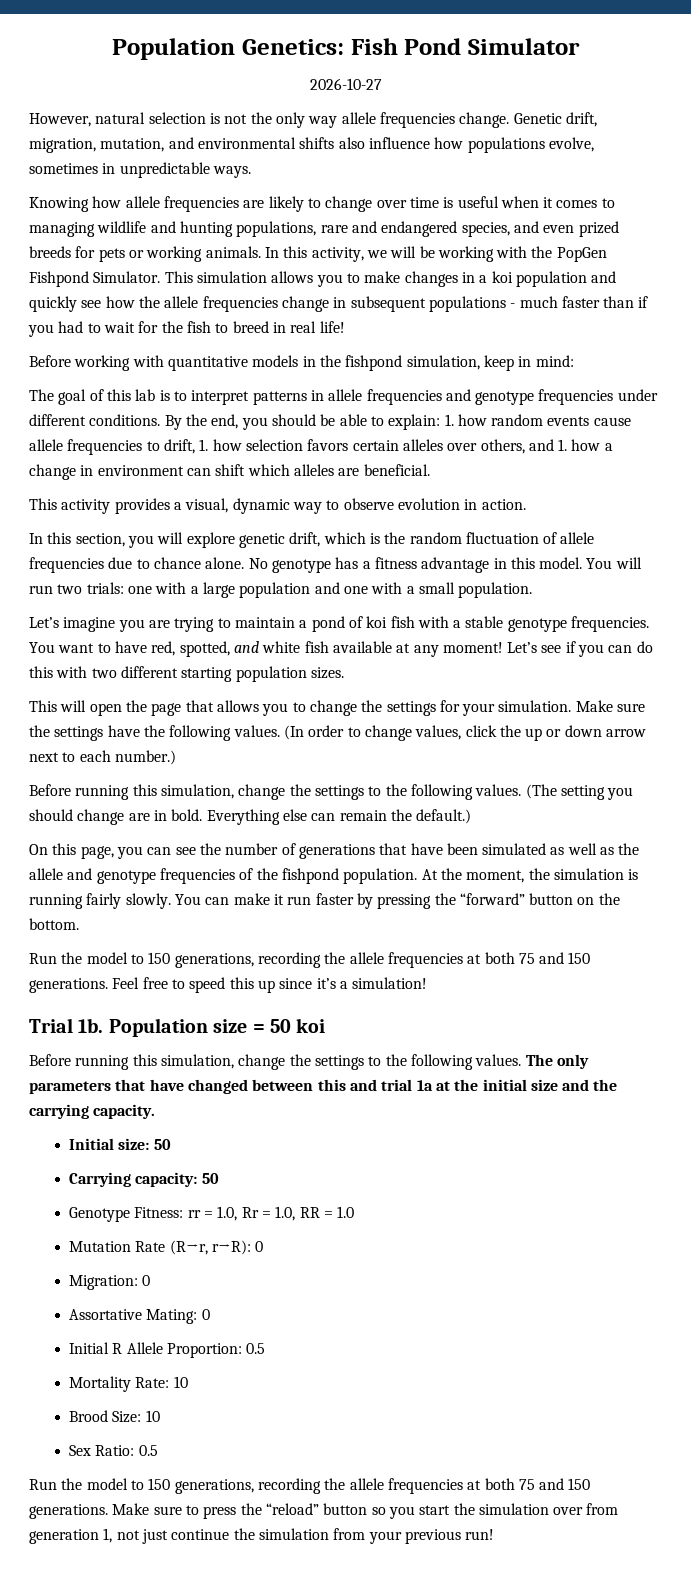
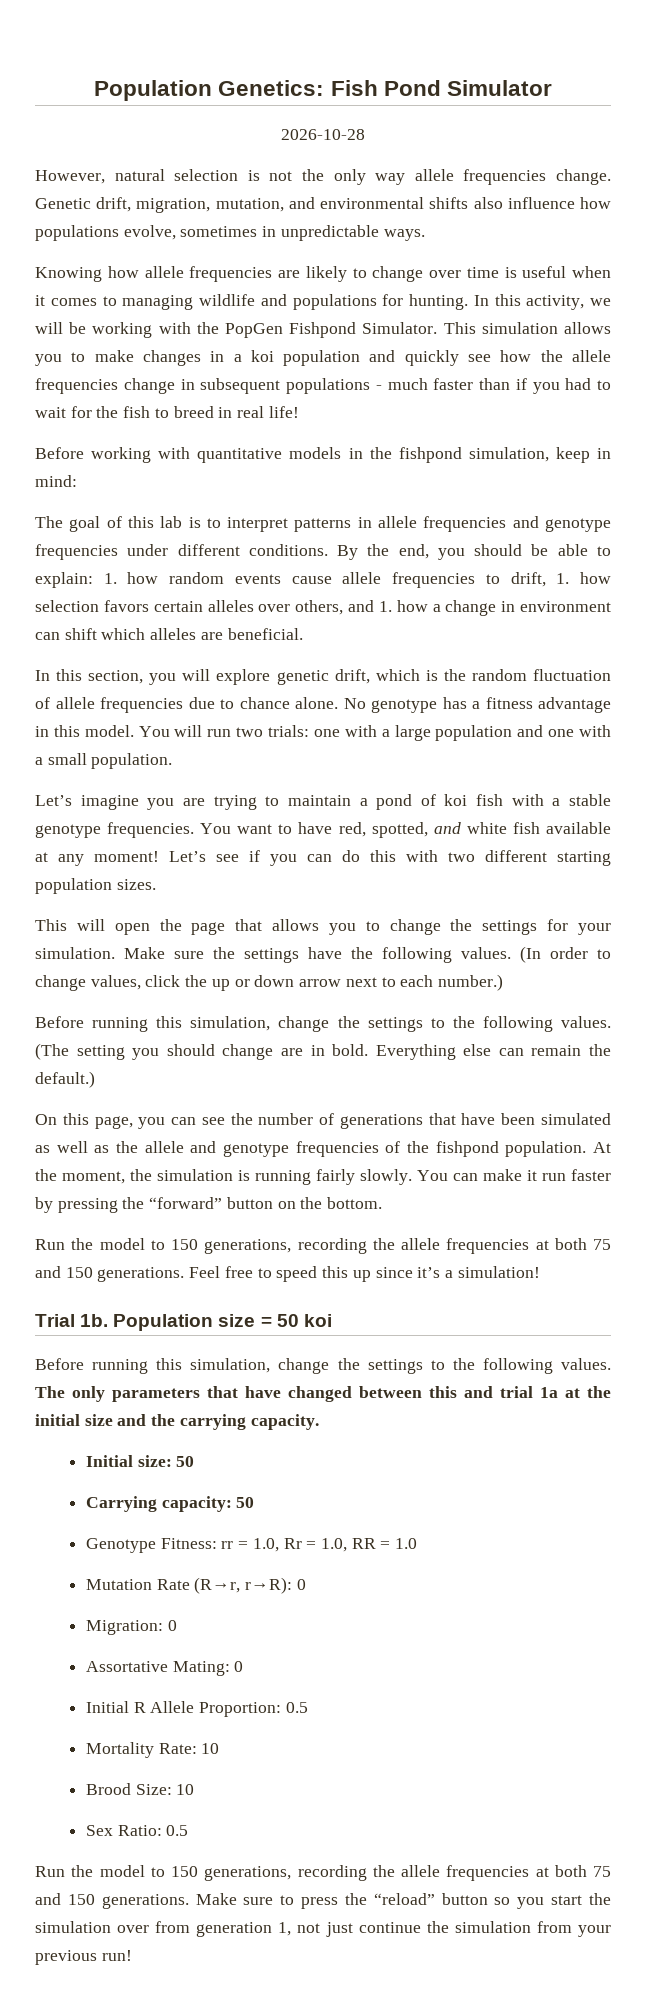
- 2026-10-27
+ 2026-10-28
- Knowing how allele frequencies are likely to change over time is useful when it comes to managing wildlife and hunting populations, rare and endangered species, and even prized breeds for pets or working animals.
+ Knowing how allele frequencies are likely to change over time is useful when it comes to managing wildlife and populations for hunting.
- This activity provides a visual, dynamic way to observe evolution in action.

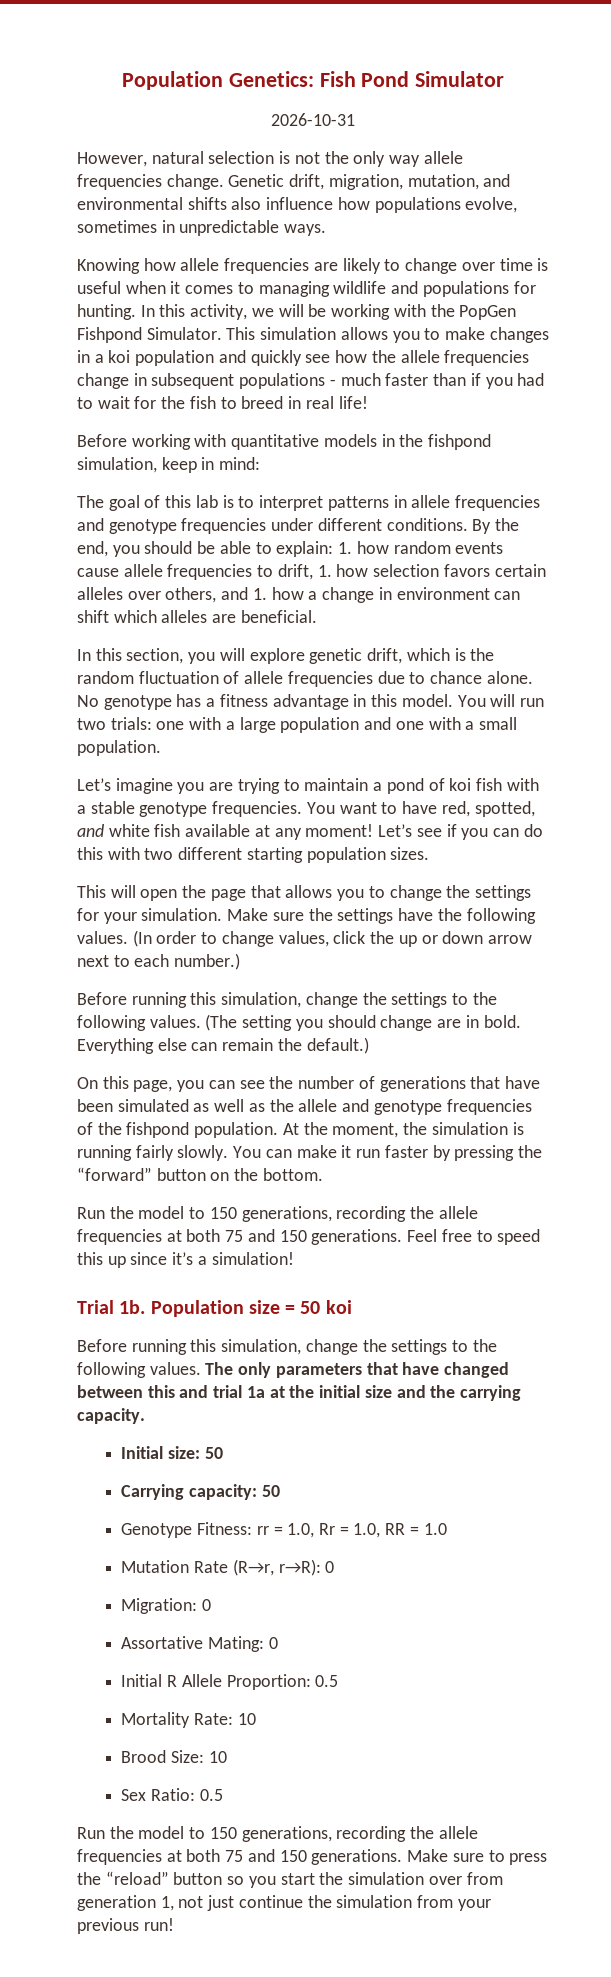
- 2026-10-28
+ 2026-10-31

